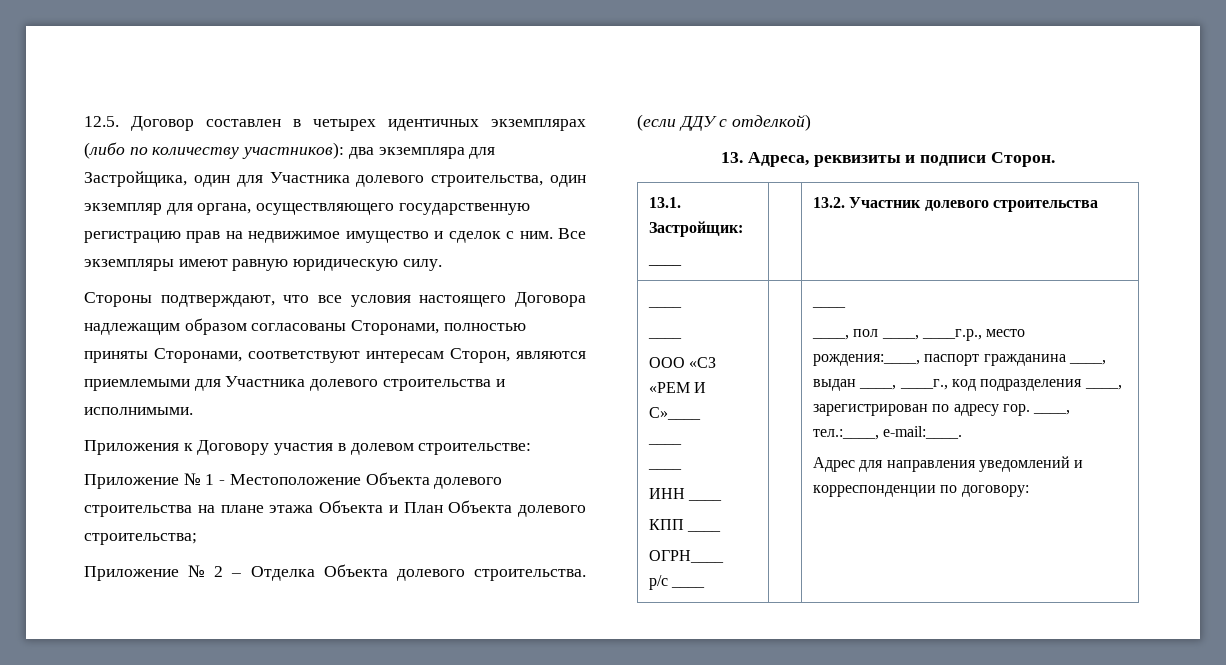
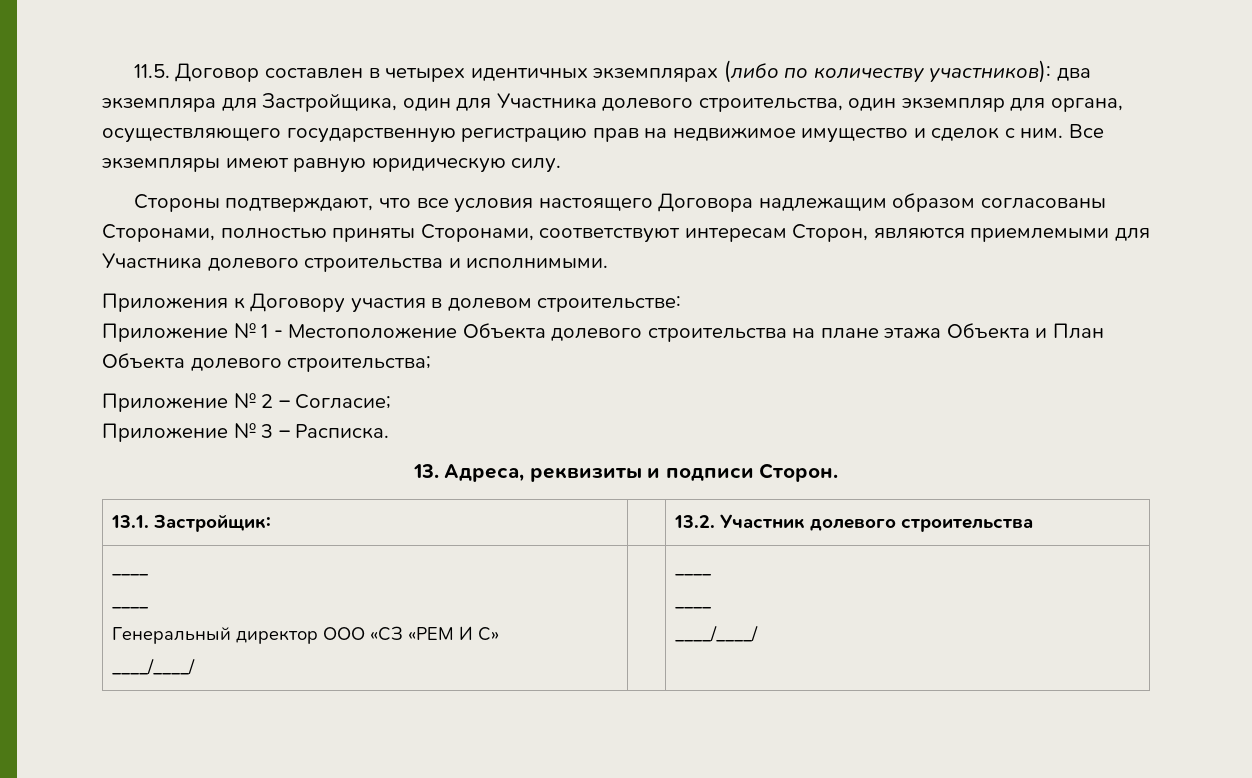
- 12.5. Договор составлен в четырех идентичных экземплярах (либо по количеству участников): два экземпляра для Застройщика, один для Участника долевого строительства, один экземпляр для органа, осуществляющего государственную регистрацию прав на недвижимое имущество и сделок с ним.
+ 11.5. Договор составлен в четырех идентичных экземплярах (либо по количеству участников): два экземпляра для Застройщика, один для Участника долевого строительства, один экземпляр для органа, осуществляющего государственную регистрацию прав на недвижимое имущество и сделок с ним.
- Приложение № 2 – Отделка Объекта долевого строительства. (если ДДУ с отделкой)
+ Приложение № 2 – Согласие;
+ Приложение № 3 – Расписка.
- 13.1. Застройщик:
- ____ | | 13.2. Участник долевого строительства
+ 13.1. Застройщик: | | 13.2. Участник долевого строительства
- ООО «СЗ «РЕМ И С»____
+ Генеральный директор ООО «СЗ «РЕМ И С»
+ ____/____/ | | ____
  ____
- ____
- ИНН ____
- КПП ____
- ОГРН____
- р/с ____ | | ____
- ____, пол ____, ____г.р., место рождения:____, паспорт гражданина ____, выдан ____, ____г., код подразделения ____, зарегистрирован по адресу гор. ____, тел.:____, e-mail:____.
- Адрес для направления уведомлений и корреспонденции по договору:
+ ____/____/

